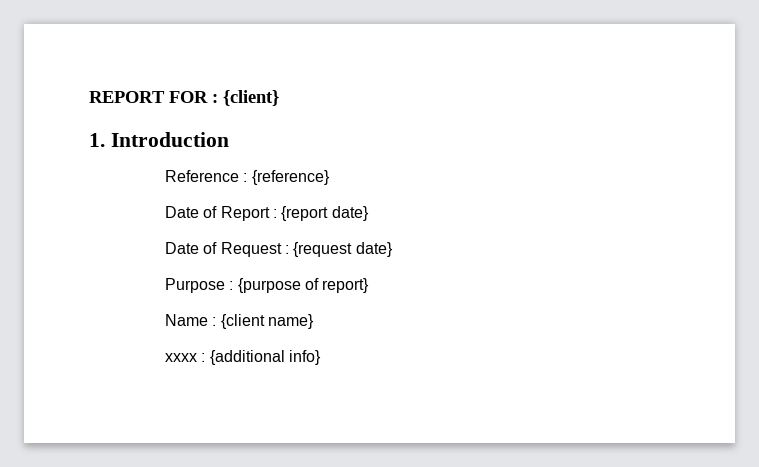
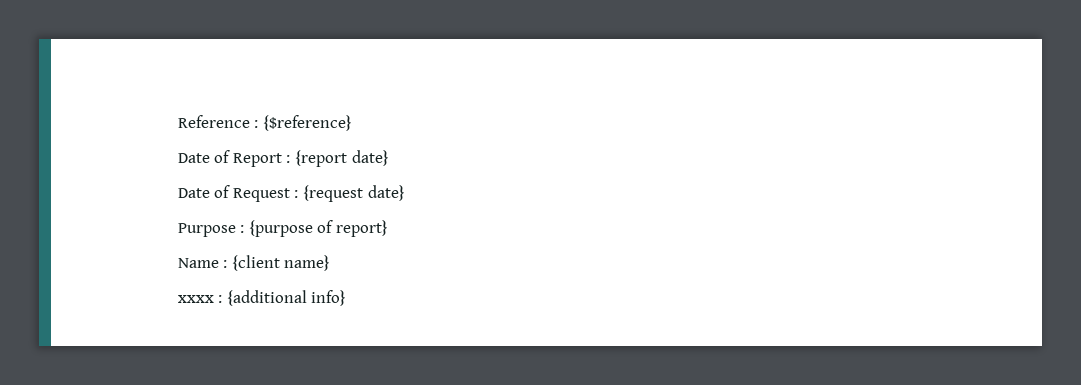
- REPORT FOR : {client}
- 1. Introduction
- Reference : {reference}
+ Reference : {$reference}

